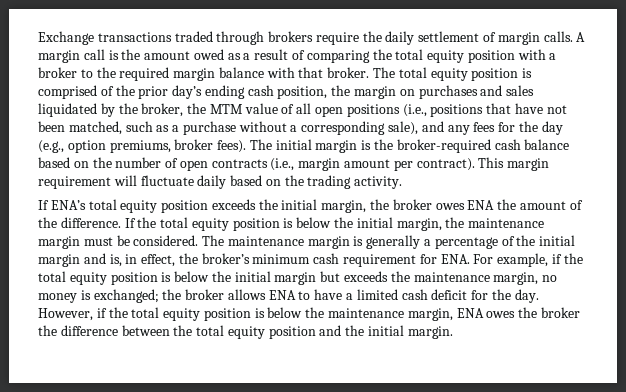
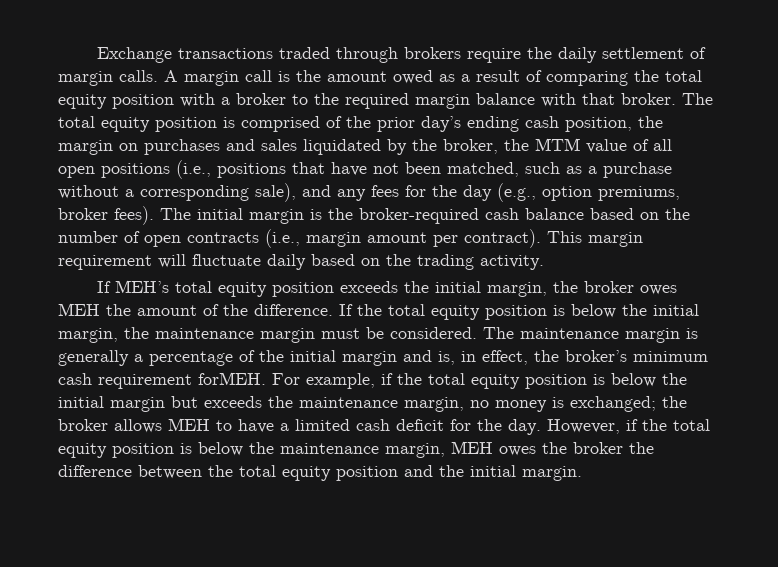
- If ENA’s total equity position exceeds the initial margin, the broker owes ENA the amount of the difference.
+ If MEH’s total equity position exceeds the initial margin, the broker owes MEH the amount of the difference.
- The maintenance margin is generally a percentage of the initial margin and is, in effect, the broker’s minimum cash requirement for ENA. For example, if the total equity position is below the initial margin but exceeds the maintenance margin, no money is exchanged; the broker allows ENA to have a limited cash deficit for the day.
+ The maintenance margin is generally a percentage of the initial margin and is, in effect, the broker’s minimum cash requirement forMEH. For example, if the total equity position is below the initial margin but exceeds the maintenance margin, no money is exchanged; the broker allows MEH to have a limited cash deficit for the day.
- However, if the total equity position is below the maintenance margin, ENA owes the broker the difference between the total equity position and the initial margin.
+ However, if the total equity position is below the maintenance margin, MEH owes the broker the difference between the total equity position and the initial margin.

